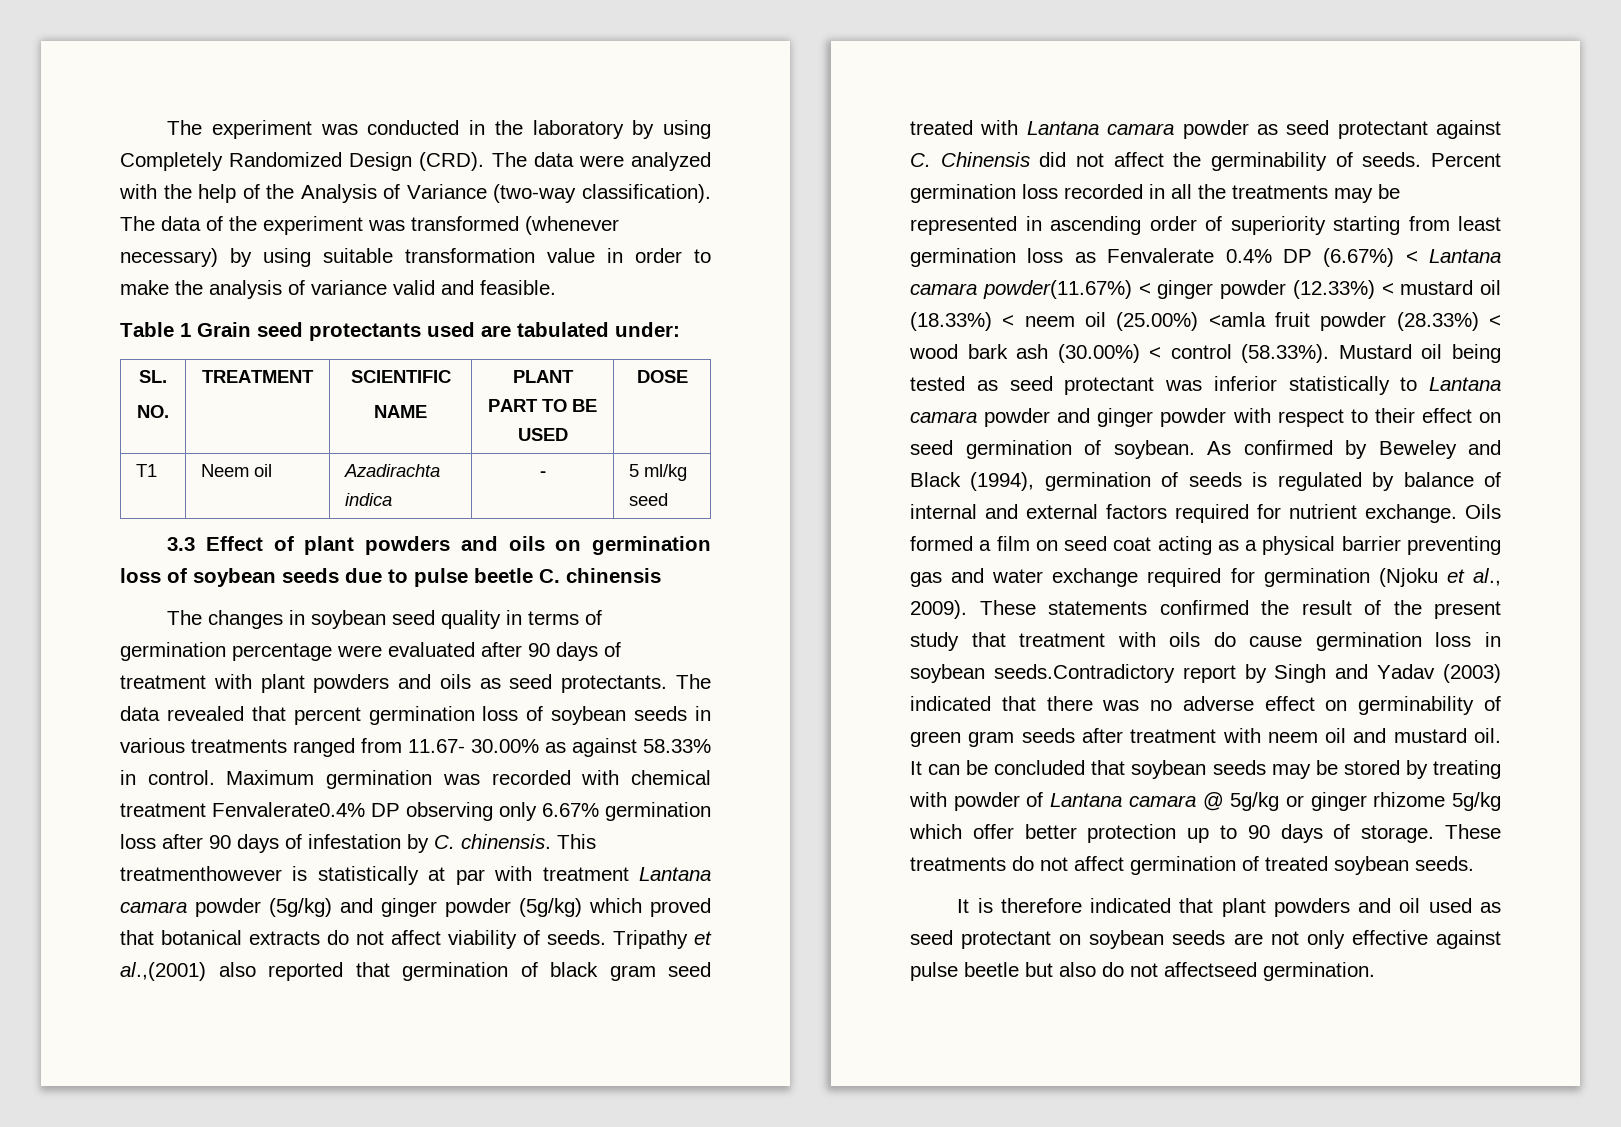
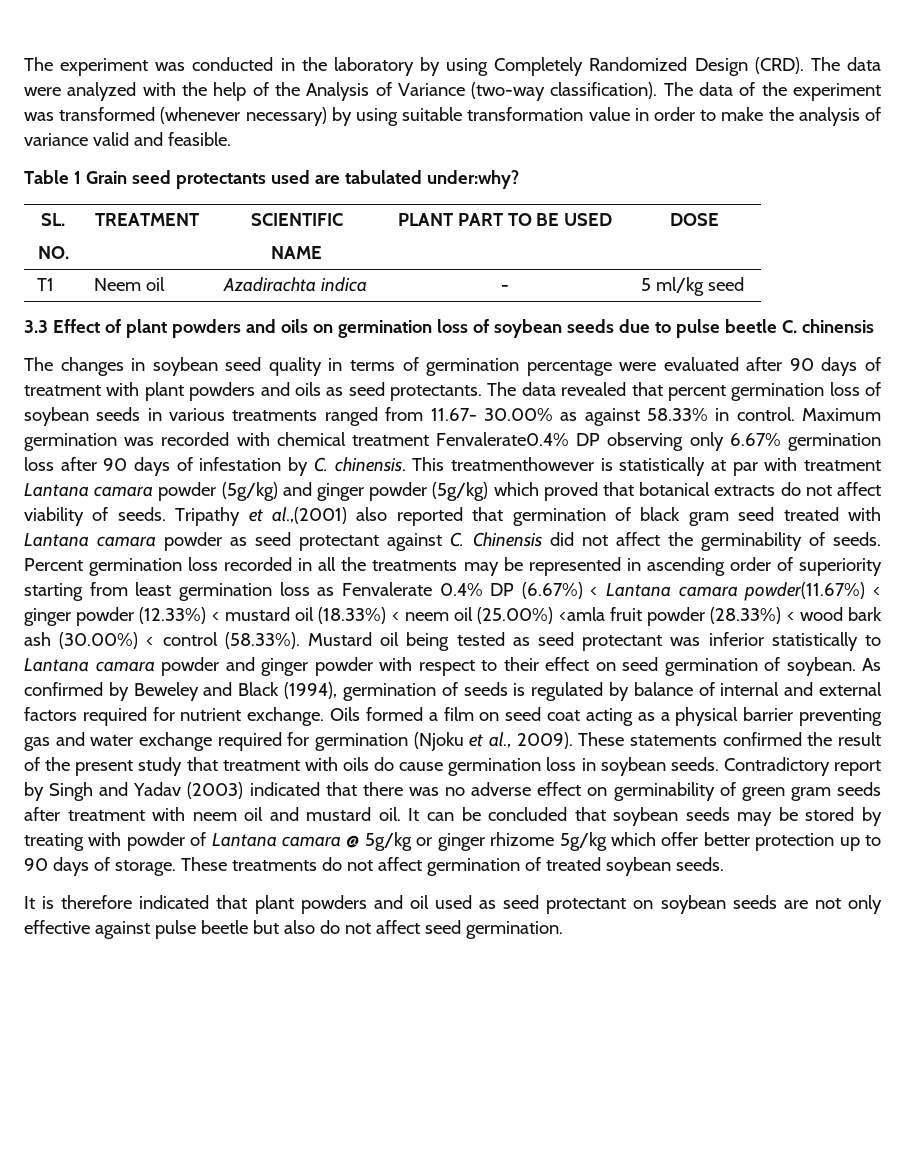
- Table 1 Grain seed protectants used are tabulated under:
+ Table 1 Grain seed protectants used are tabulated under:why?
- These statements confirmed the result of the present study that treatment with oils do cause germination loss in soybean seeds.Contradictory report by Singh and Yadav (2003) indicated that there was no adverse effect on germinability of green gram seeds after treatment with neem oil and mustard oil.
+ These statements confirmed the result of the present study that treatment with oils do cause germination loss in soybean seeds. Contradictory report by Singh and Yadav (2003) indicated that there was no adverse effect on germinability of green gram seeds after treatment with neem oil and mustard oil.
- It is therefore indicated that plant powders and oil used as seed protectant on soybean seeds are not only effective against pulse beetle but also do not affectseed germination.
+ It is therefore indicated that plant powders and oil used as seed protectant on soybean seeds are not only effective against pulse beetle but also do not affect seed germination.

